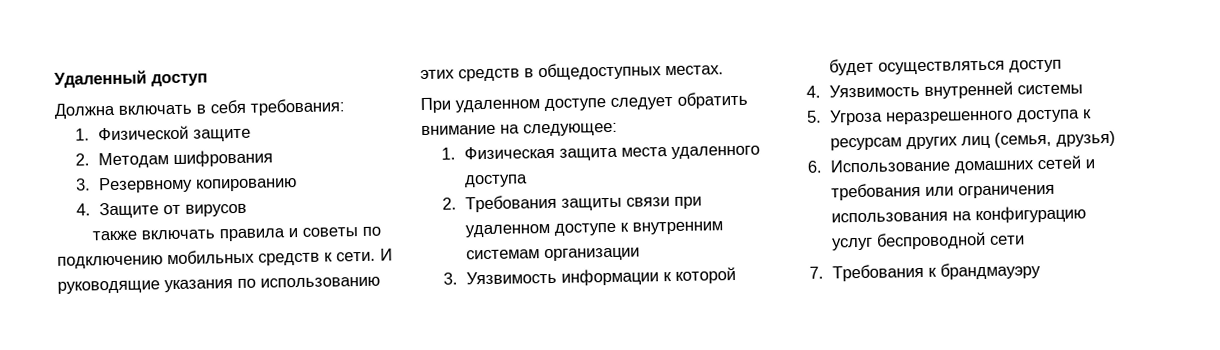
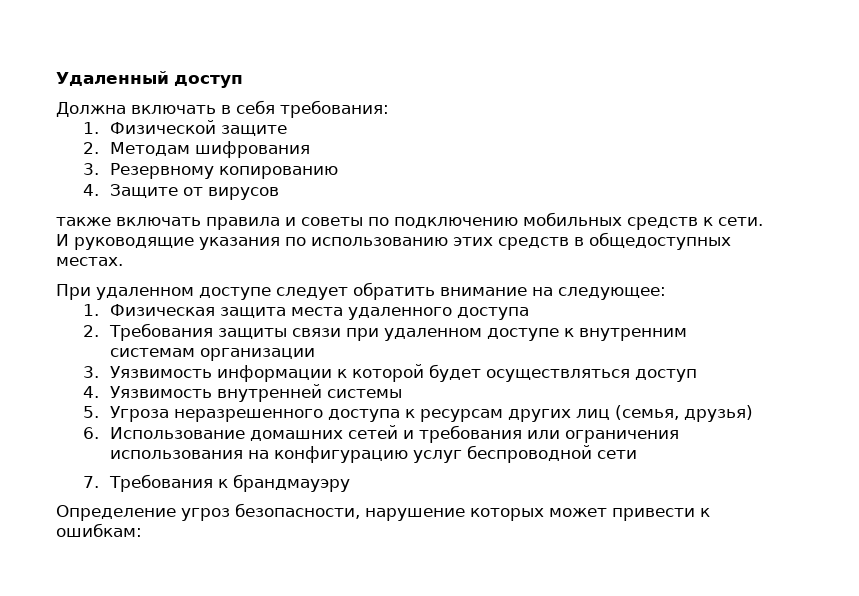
+ Определение угроз безопасности, нарушение которых может привести к ошибкам:

